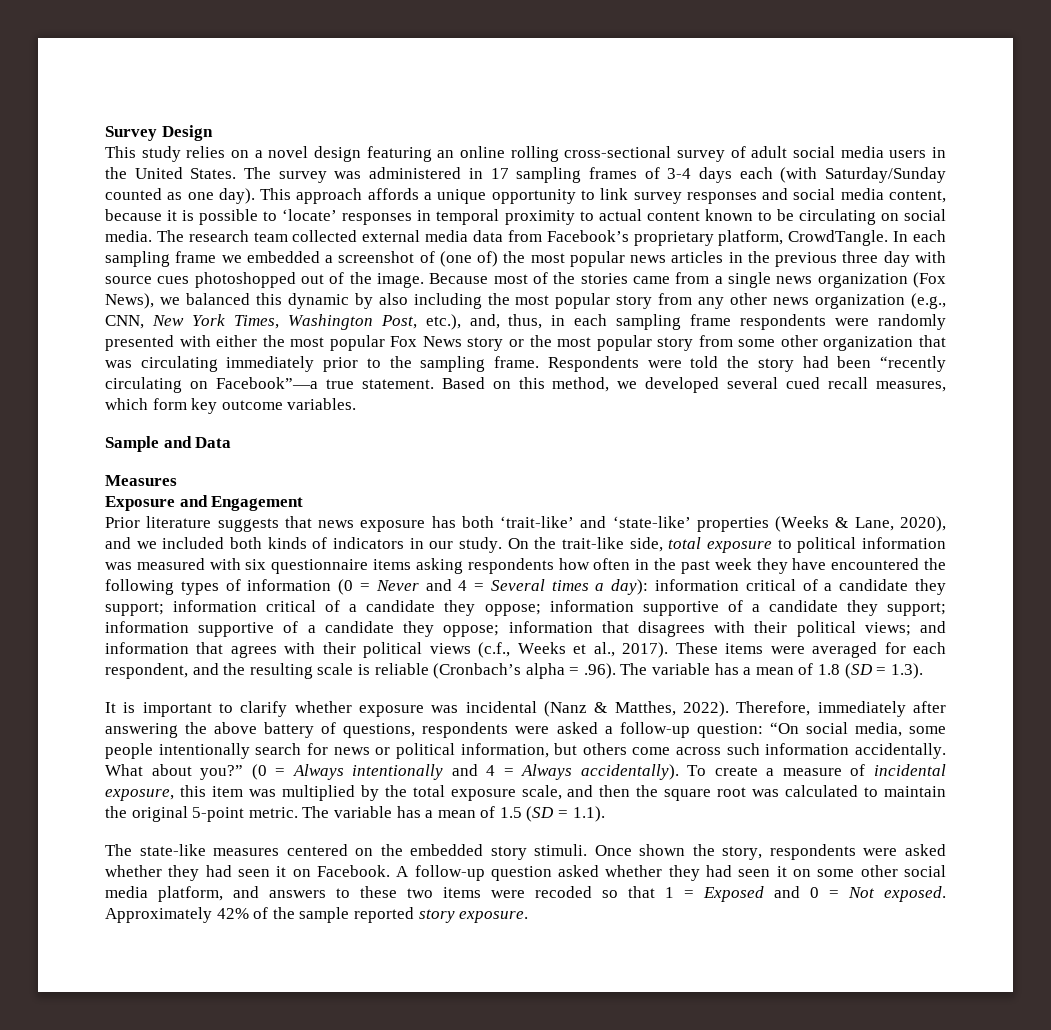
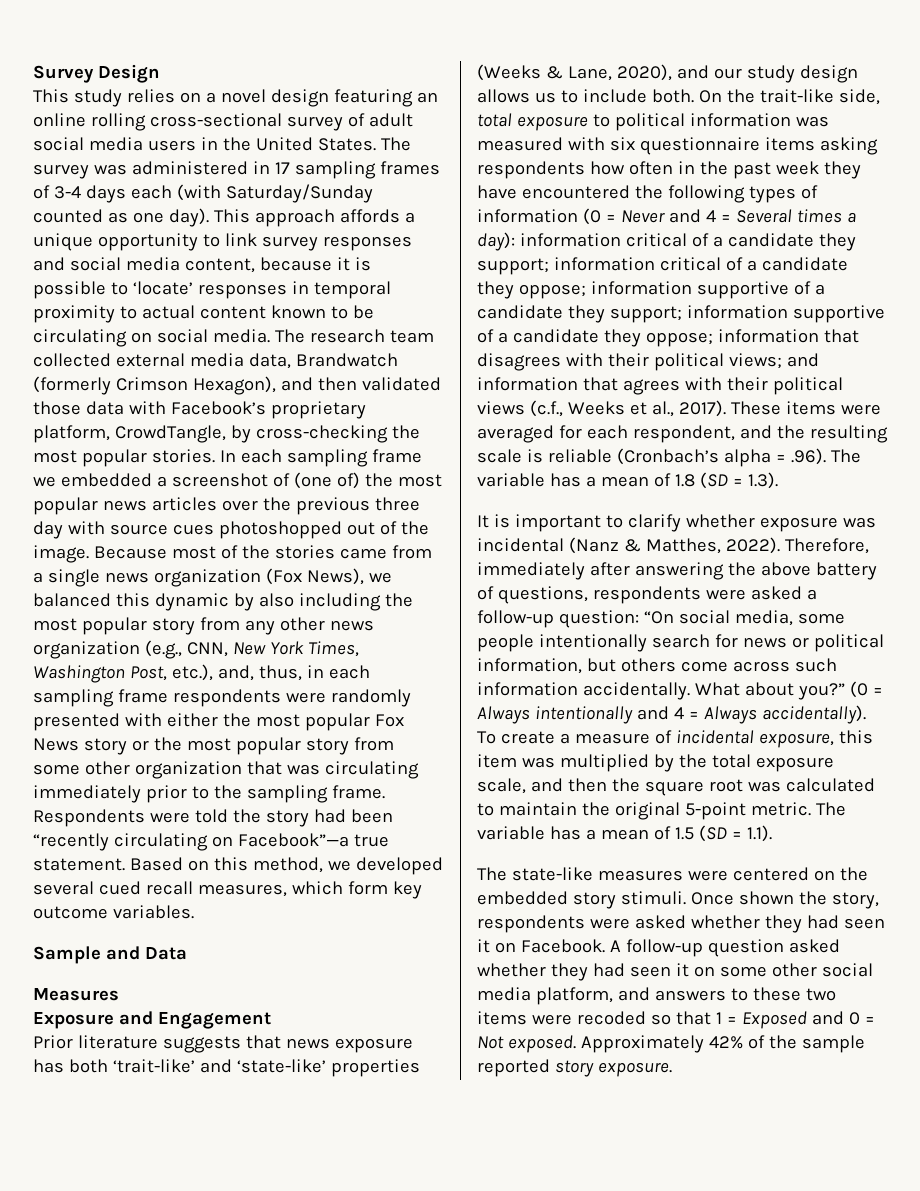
- The research team collected external media data from Facebook’s proprietary platform, CrowdTangle.
+ The research team collected external media data, Brandwatch (formerly Crimson Hexagon), and then validated those data with Facebook’s proprietary platform, CrowdTangle, by cross-checking the most popular stories.
- In each sampling frame we embedded a screenshot of (one of) the most popular news articles in the previous three day with source cues photoshopped out of the image.
+ In each sampling frame we embedded a screenshot of (one of) the most popular news articles over the previous three day with source cues photoshopped out of the image.
- Prior literature suggests that news exposure has both ‘trait-like’ and ‘state-like’ properties (Weeks & Lane, 2020), and we included both kinds of indicators in our study.
+ Prior literature suggests that news exposure has both ‘trait-like’ and ‘state-like’ properties (Weeks & Lane, 2020), and our study design allows us to include both.
- The state-like measures centered on the embedded story stimuli.
+ The state-like measures were centered on the embedded story stimuli.

